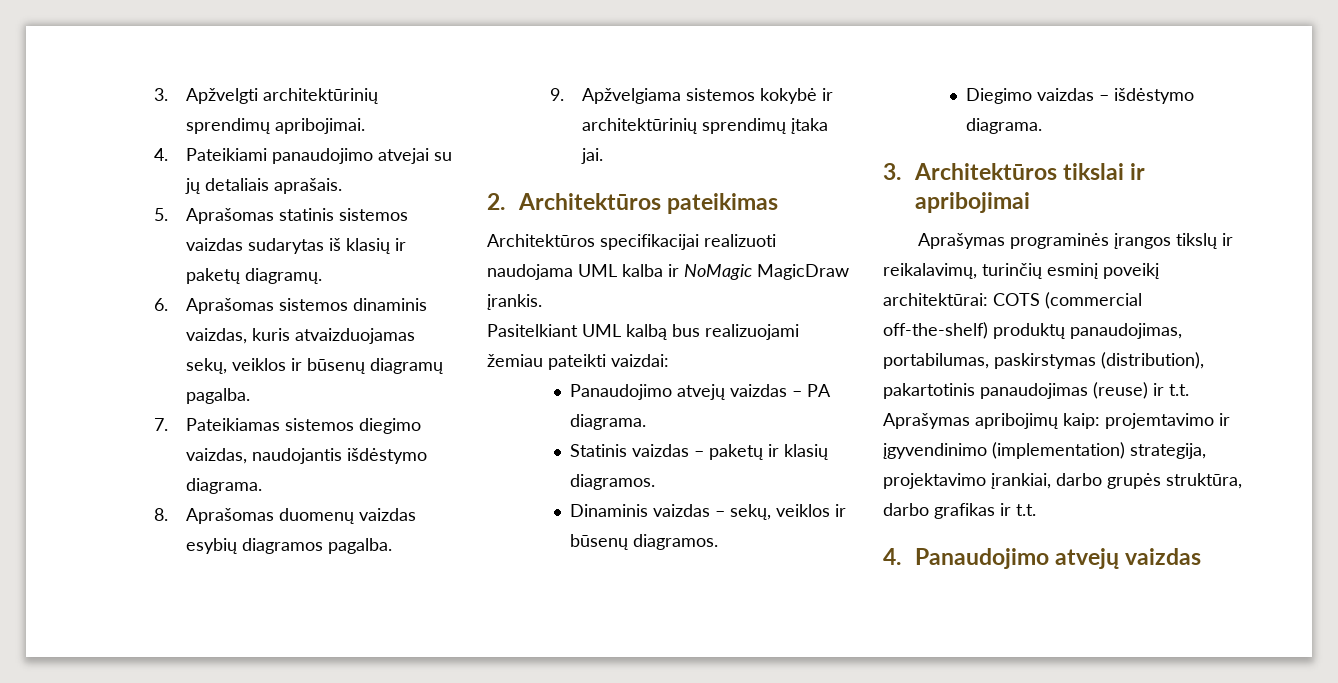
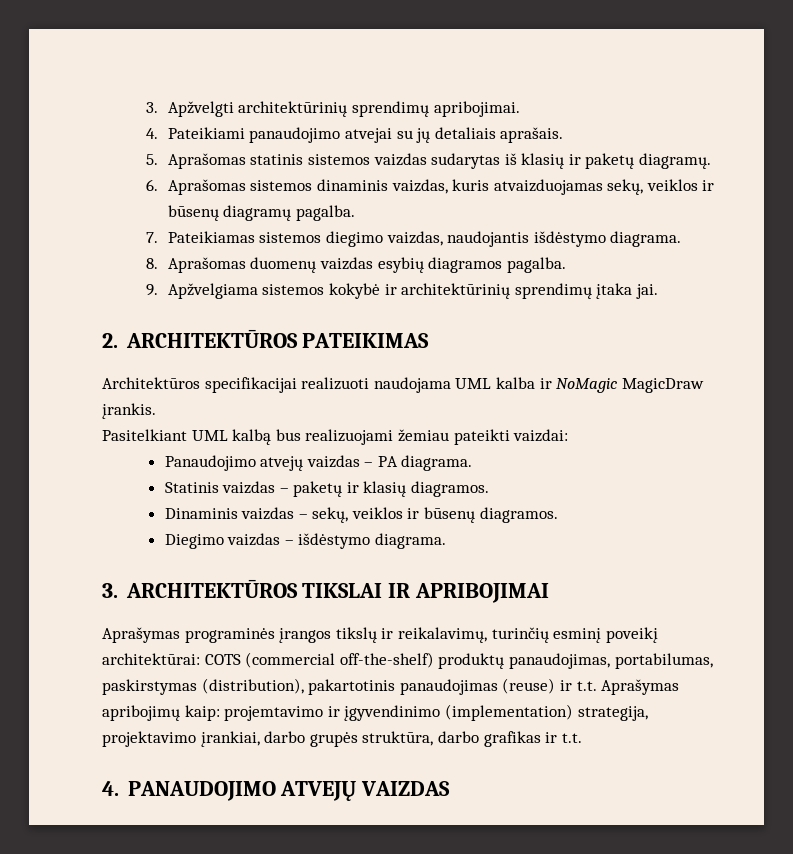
- 2. Architektūros pateikimas
+ 2. ARCHITEKTŪROS PATEIKIMAS
- 3. Architektūros tikslai ir apribojimai
+ 3. ARCHITEKTŪROS TIKSLAI IR APRIBOJIMAI
- 4. Panaudojimo atvejų vaizdas
+ 4. PANAUDOJIMO ATVEJŲ VAIZDAS

